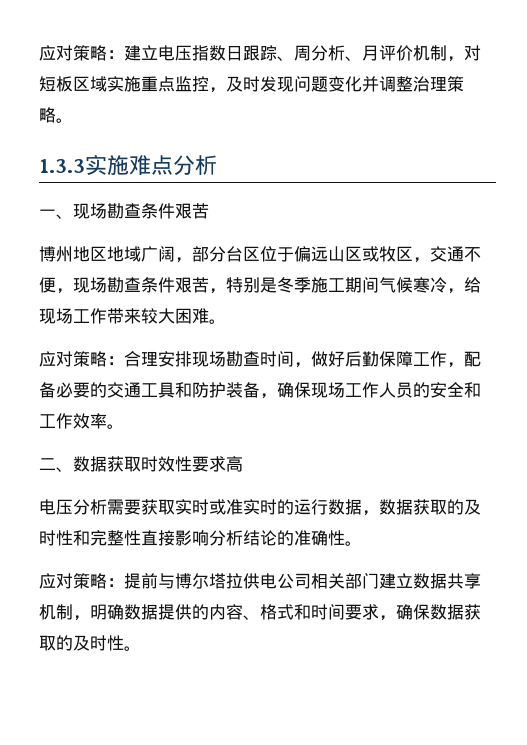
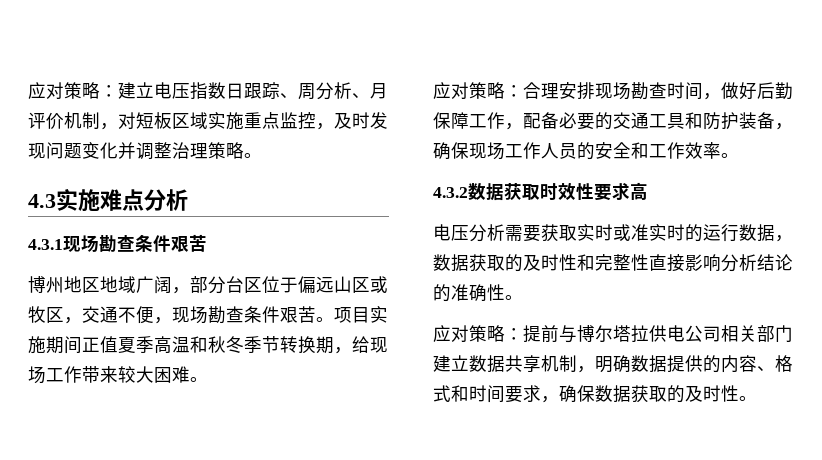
- 1.3.3实施难点分析
+ 4.3实施难点分析
- 一、现场勘查条件艰苦
+ 4.3.1现场勘查条件艰苦
- 博州地区地域广阔，部分台区位于偏远山区或牧区，交通不便，现场勘查条件艰苦，特别是冬季施工期间气候寒冷，给现场工作带来较大困难。
+ 博州地区地域广阔，部分台区位于偏远山区或牧区，交通不便，现场勘查条件艰苦。项目实施期间正值夏季高温和秋冬季节转换期，给现场工作带来较大困难。
- 二、数据获取时效性要求高
+ 4.3.2数据获取时效性要求高

